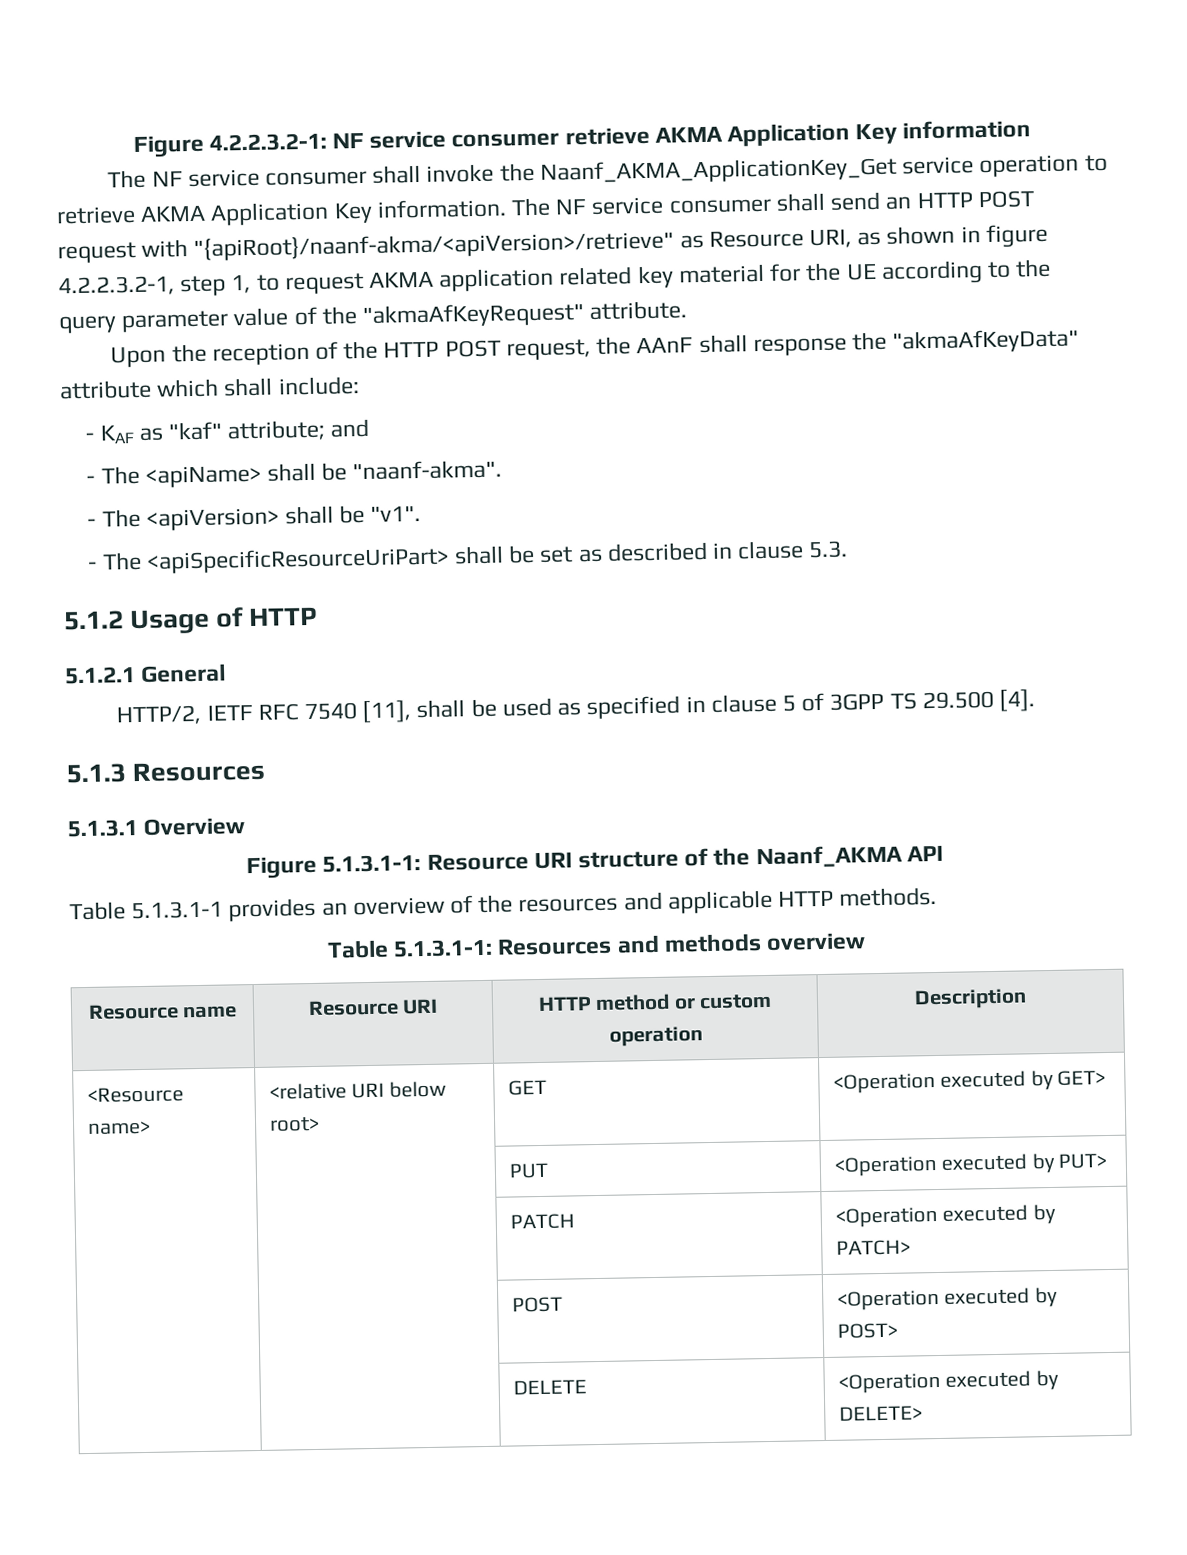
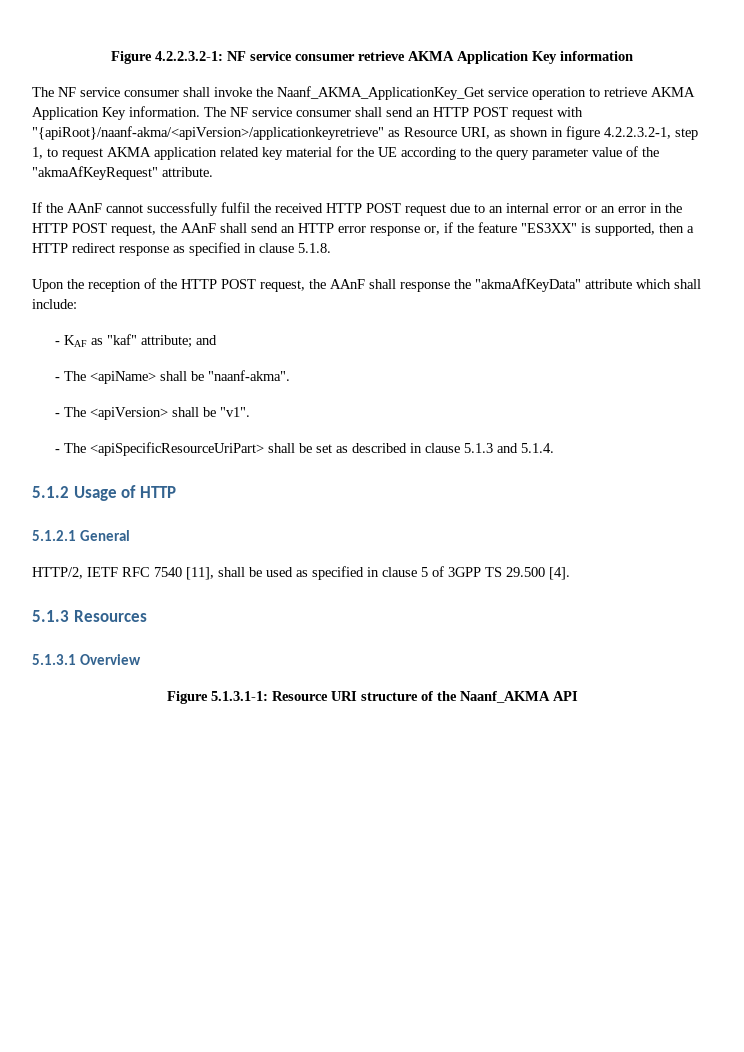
- The NF service consumer shall send an HTTP POST request with "{apiRoot}/naanf-akma/<apiVersion>/retrieve" as Resource URI, as shown in figure 4.2.2.3.2-1, step 1, to request AKMA application related key material for the UE according to the query parameter value of the "akmaAfKeyRequest" attribute.
+ The NF service consumer shall send an HTTP POST request with "{apiRoot}/naanf-akma/<apiVersion>/applicationkeyretrieve" as Resource URI, as shown in figure 4.2.2.3.2-1, step 1, to request AKMA application related key material for the UE according to the query parameter value of the "akmaAfKeyRequest" attribute.
+ If the AAnF cannot successfully fulfil the received HTTP POST request due to an internal error or an error in the HTTP POST request, the AAnF shall send an HTTP error response or, if the feature "ES3XX" is supported, then a HTTP redirect response as specified in clause 5.1.8.
- - The <apiSpecificResourceUriPart> shall be set as described in clause 5.3.
+ - The <apiSpecificResourceUriPart> shall be set as described in clause 5.1.3 and 5.1.4.
- Table 5.1.3.1-1 provides an overview of the resources and applicable HTTP methods.
- Table 5.1.3.1-1: Resources and methods overview
- Resource name | Resource URI | HTTP method or custom operation | Description
- <Resource name> | <relative URI below root> | GET | <Operation executed by GET>
- | | PUT | <Operation executed by PUT>
- | | PATCH | <Operation executed by PATCH>
- | | POST | <Operation executed by POST>
- | | DELETE | <Operation executed by DELETE>

